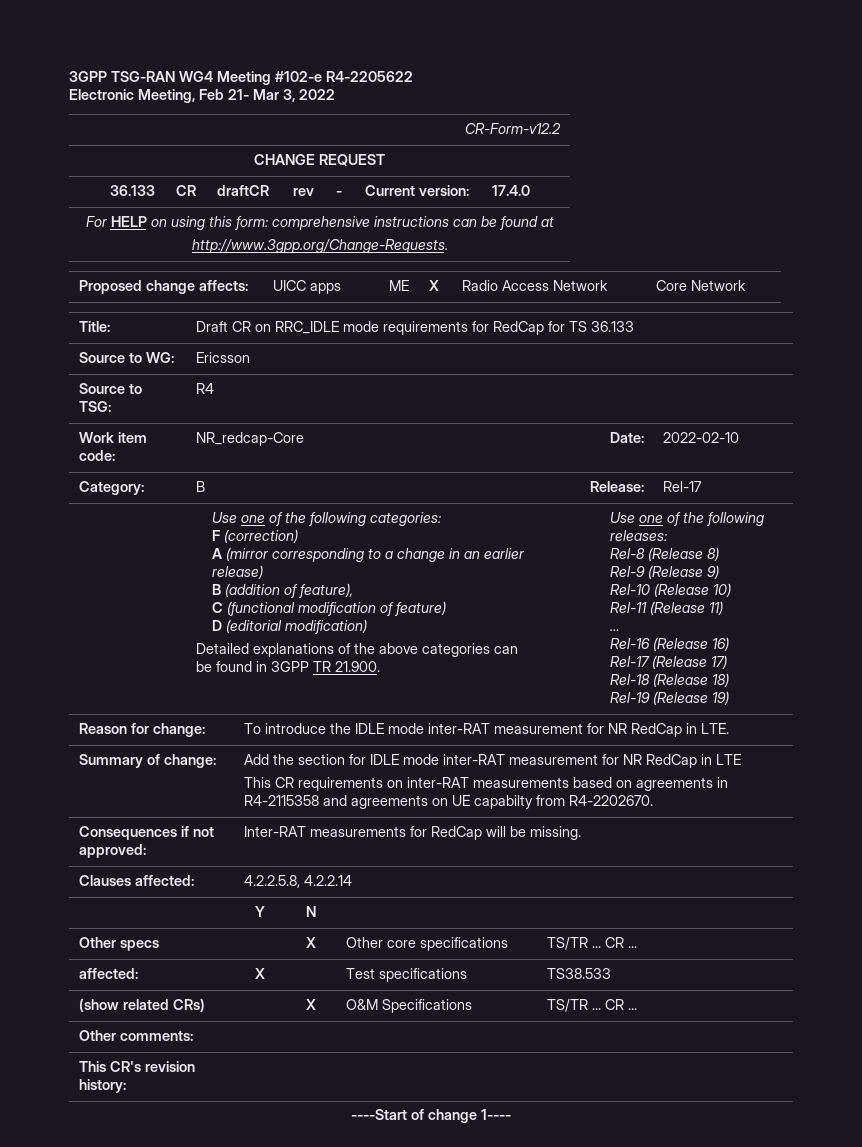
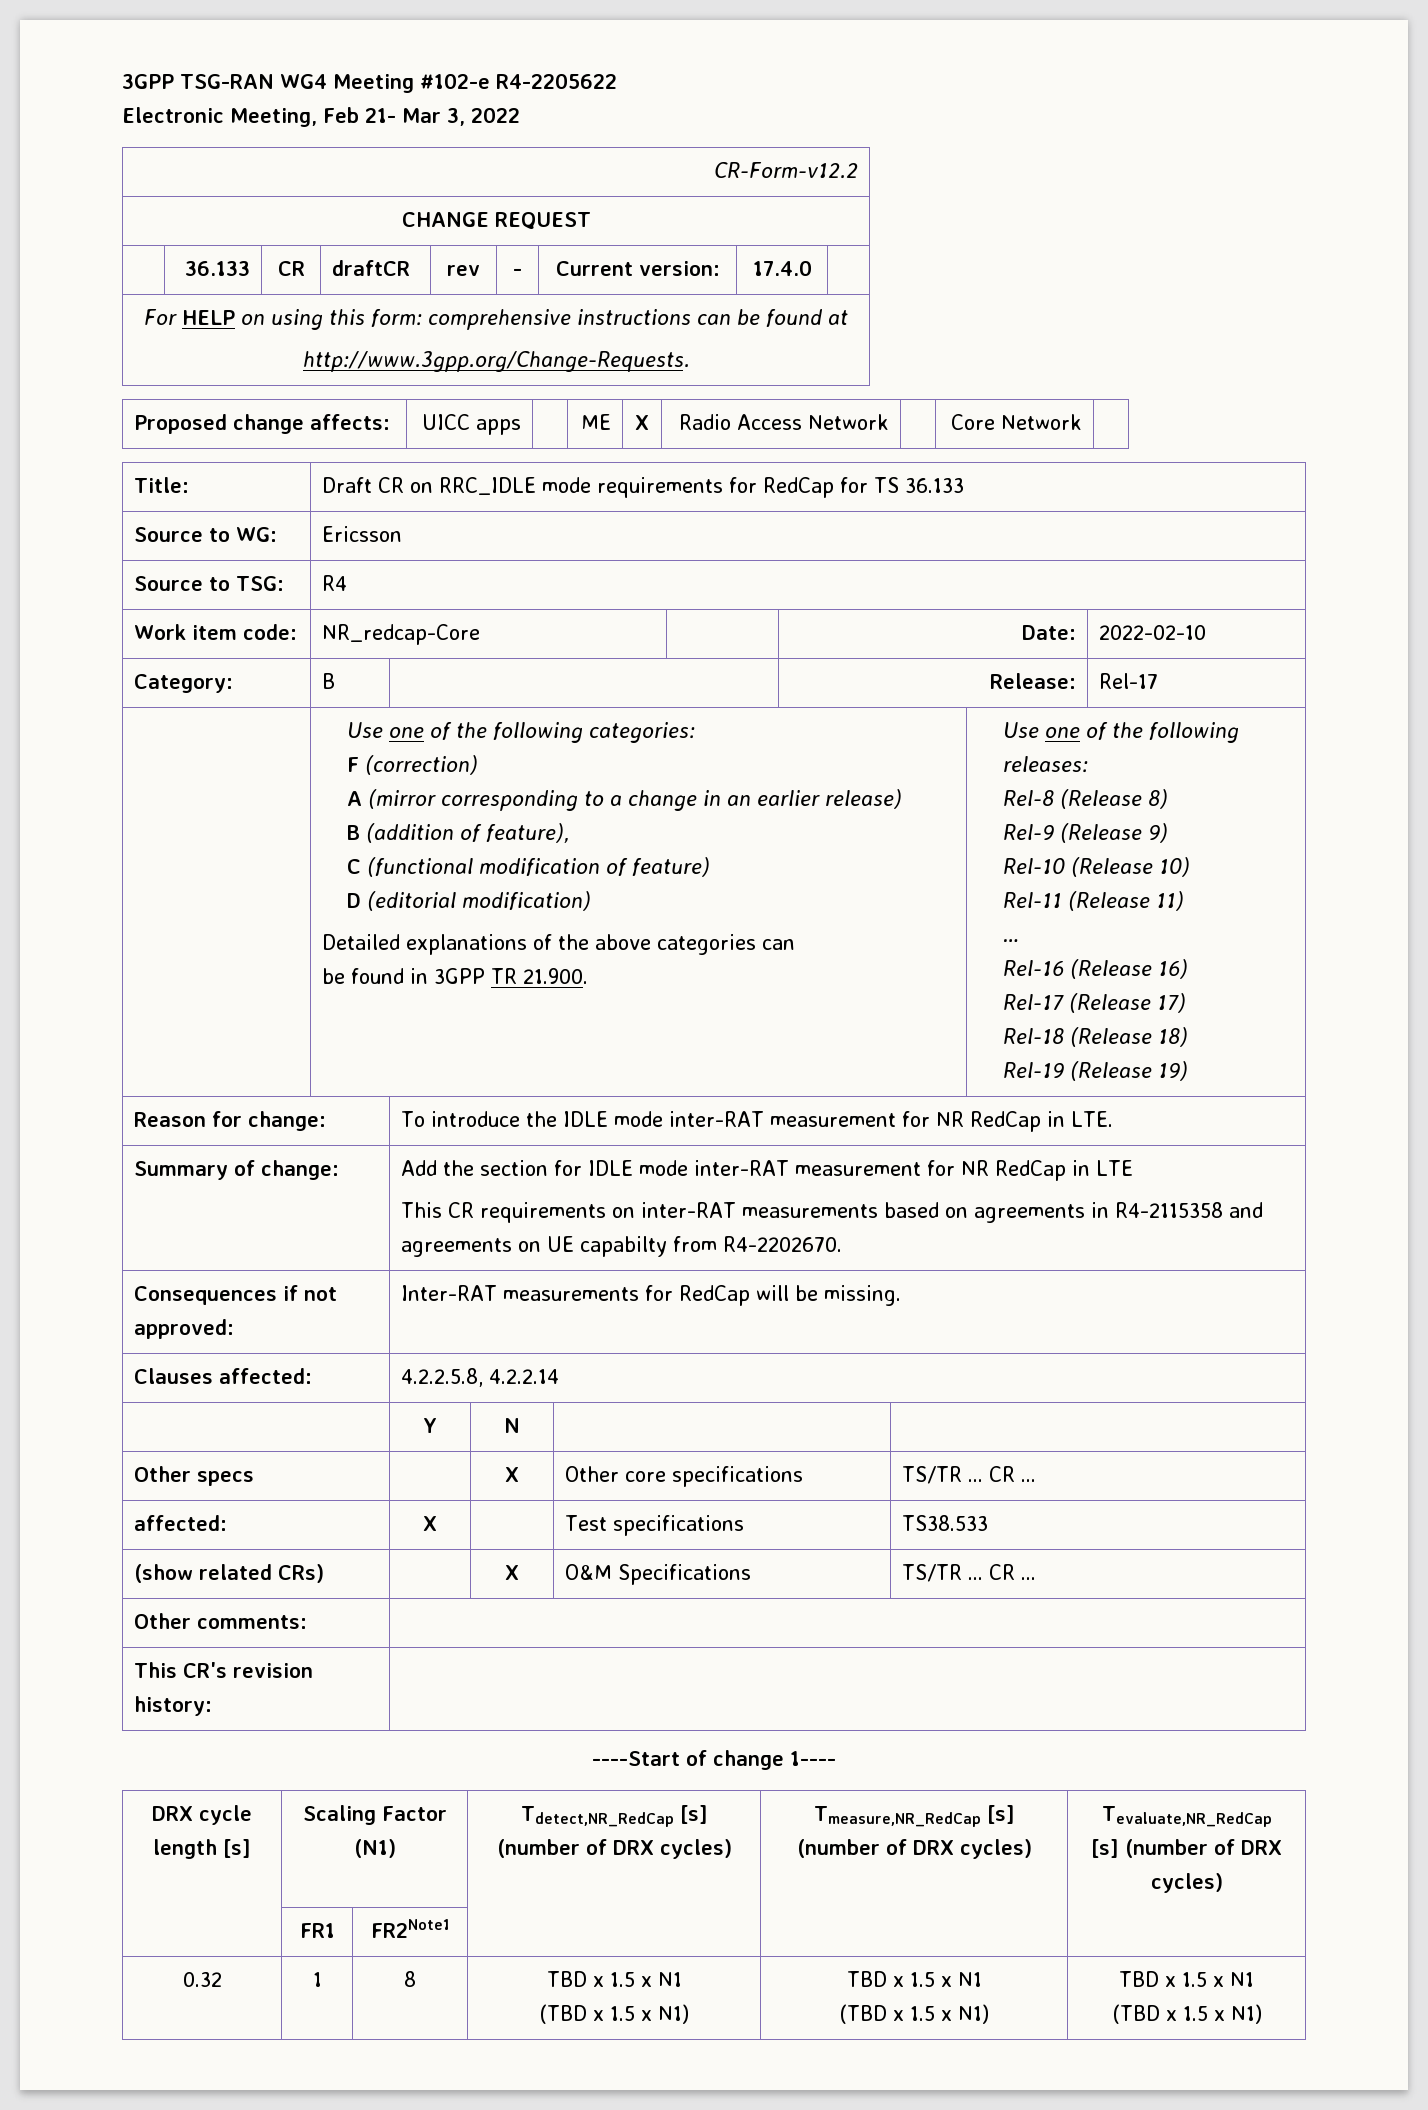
+ DRX cycle length [s] | Scaling Factor (N1) | Tdetect,NR_RedCap [s] (number of DRX cycles) | Tmeasure,NR_RedCap [s] (number of DRX cycles) | Tevaluate,NR_RedCap
+ [s] (number of DRX cycles)
+ | FR1 | FR2Note1 | | |
+ 0.32 | 1 | 8 | TBD x 1.5 x N1
+ (TBD x 1.5 x N1) | TBD x 1.5 x N1
+ (TBD x 1.5 x N1) | TBD x 1.5 x N1
+ (TBD x 1.5 x N1)

